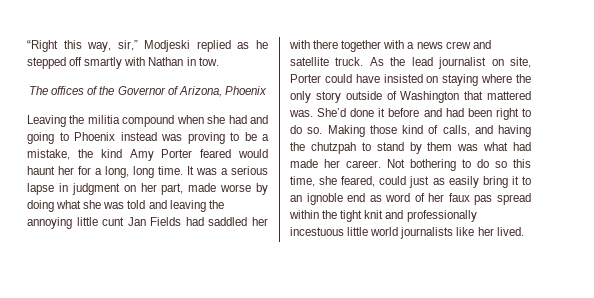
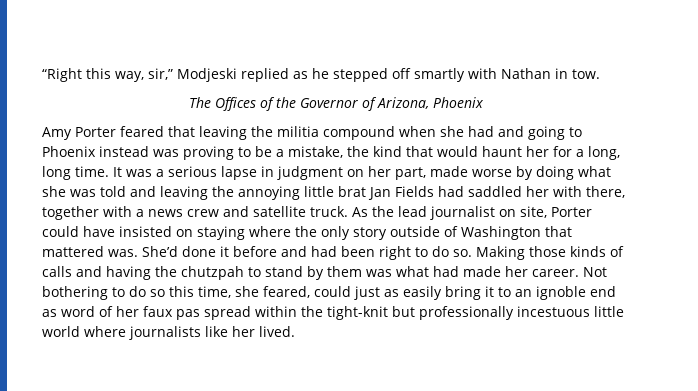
- The offices of the Governor of Arizona, Phoenix
+ The Offices of the Governor of Arizona, Phoenix
- Leaving the militia compound when she had and going to Phoenix instead was proving to be a mistake, the kind Amy Porter feared would haunt her for a long, long time.
+ Amy Porter feared that leaving the militia compound when she had and going to Phoenix instead was proving to be a mistake, the kind that would haunt her for a long, long time.
- It was a serious lapse in judgment on her part, made worse by doing what she was told and leaving the annoying little cunt Jan Fields had saddled her with there together with a news crew and satellite truck.
+ It was a serious lapse in judgment on her part, made worse by doing what she was told and leaving the annoying little brat Jan Fields had saddled her with there, together with a news crew and satellite truck.
- Making those kind of calls, and having the chutzpah to stand by them was what had made her career.
+ Making those kinds of calls and having the chutzpah to stand by them was what had made her career.
- Not bothering to do so this time, she feared, could just as easily bring it to an ignoble end as word of her faux pas spread within the tight knit and professionally incestuous little world journalists like her lived.
+ Not bothering to do so this time, she feared, could just as easily bring it to an ignoble end as word of her faux pas spread within the tight-knit but professionally incestuous little world where journalists like her lived.

